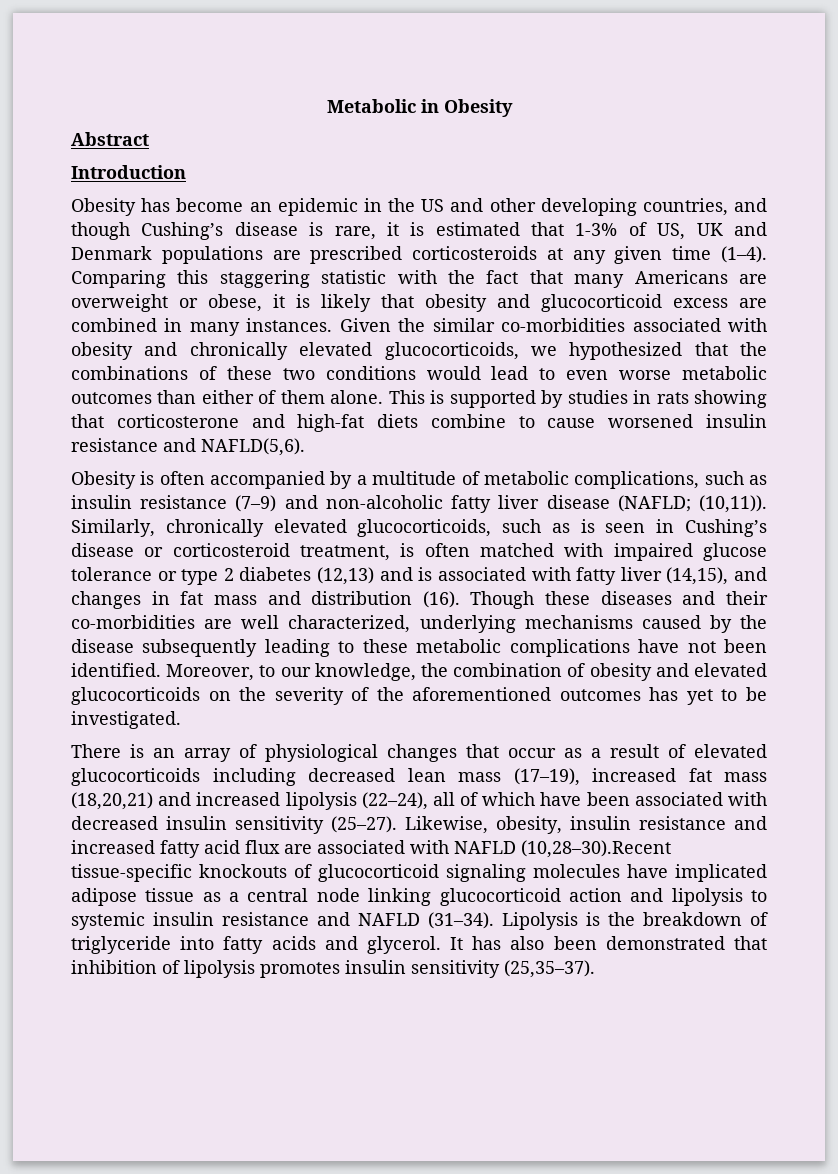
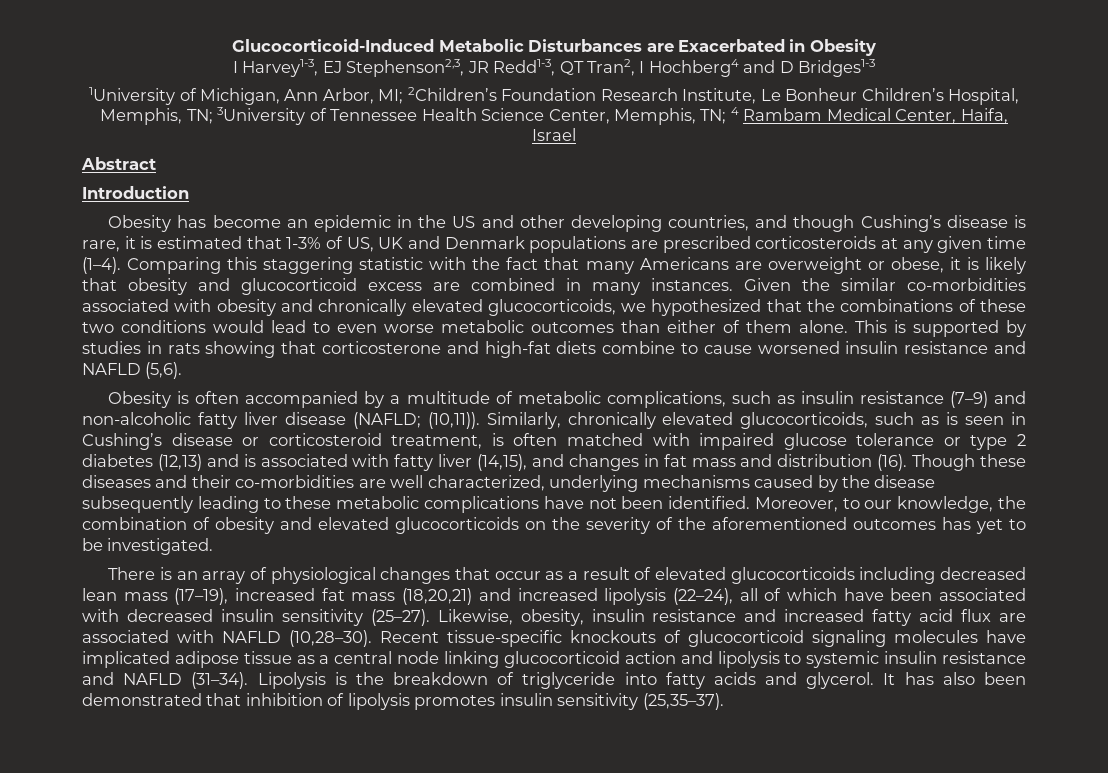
- Metabolic in Obesity
+ Glucocorticoid-Induced Metabolic Disturbances are Exacerbated in Obesity
+ I Harvey1-3, EJ Stephenson2,3, JR Redd1-3, QT Tran2, I Hochberg4 and D Bridges1-3
+ 1University of Michigan, Ann Arbor, MI; 2Children’s Foundation Research Institute, Le Bonheur Children’s Hospital, Memphis, TN; 3University of Tennessee Health Science Center, Memphis, TN; 4 Rambam Medical Center, Haifa, Israel
- This is supported by studies in rats showing that corticosterone and high-fat diets combine to cause worsened insulin resistance and NAFLD(5,6).
+ This is supported by studies in rats showing that corticosterone and high-fat diets combine to cause worsened insulin resistance and NAFLD (5,6).
- Likewise, obesity, insulin resistance and increased fatty acid flux are associated with NAFLD (10,28–30).Recent tissue-specific knockouts of glucocorticoid signaling molecules have implicated adipose tissue as a central node linking glucocorticoid action and lipolysis to systemic insulin resistance and NAFLD (31–34).
+ Likewise, obesity, insulin resistance and increased fatty acid flux are associated with NAFLD (10,28–30). Recent tissue-specific knockouts of glucocorticoid signaling molecules have implicated adipose tissue as a central node linking glucocorticoid action and lipolysis to systemic insulin resistance and NAFLD (31–34).

